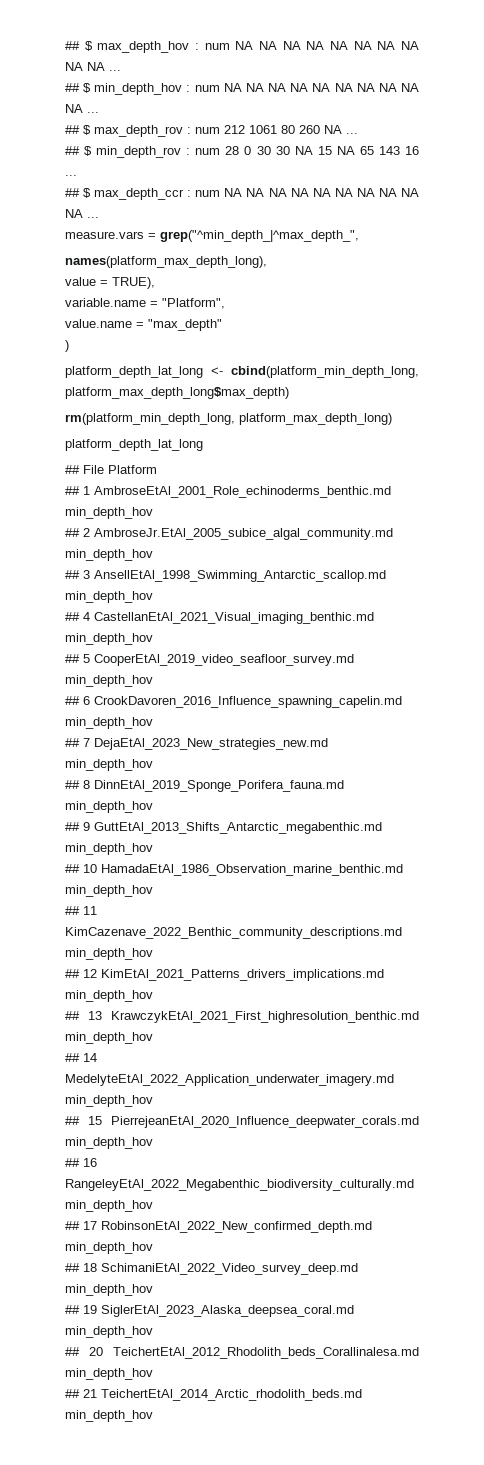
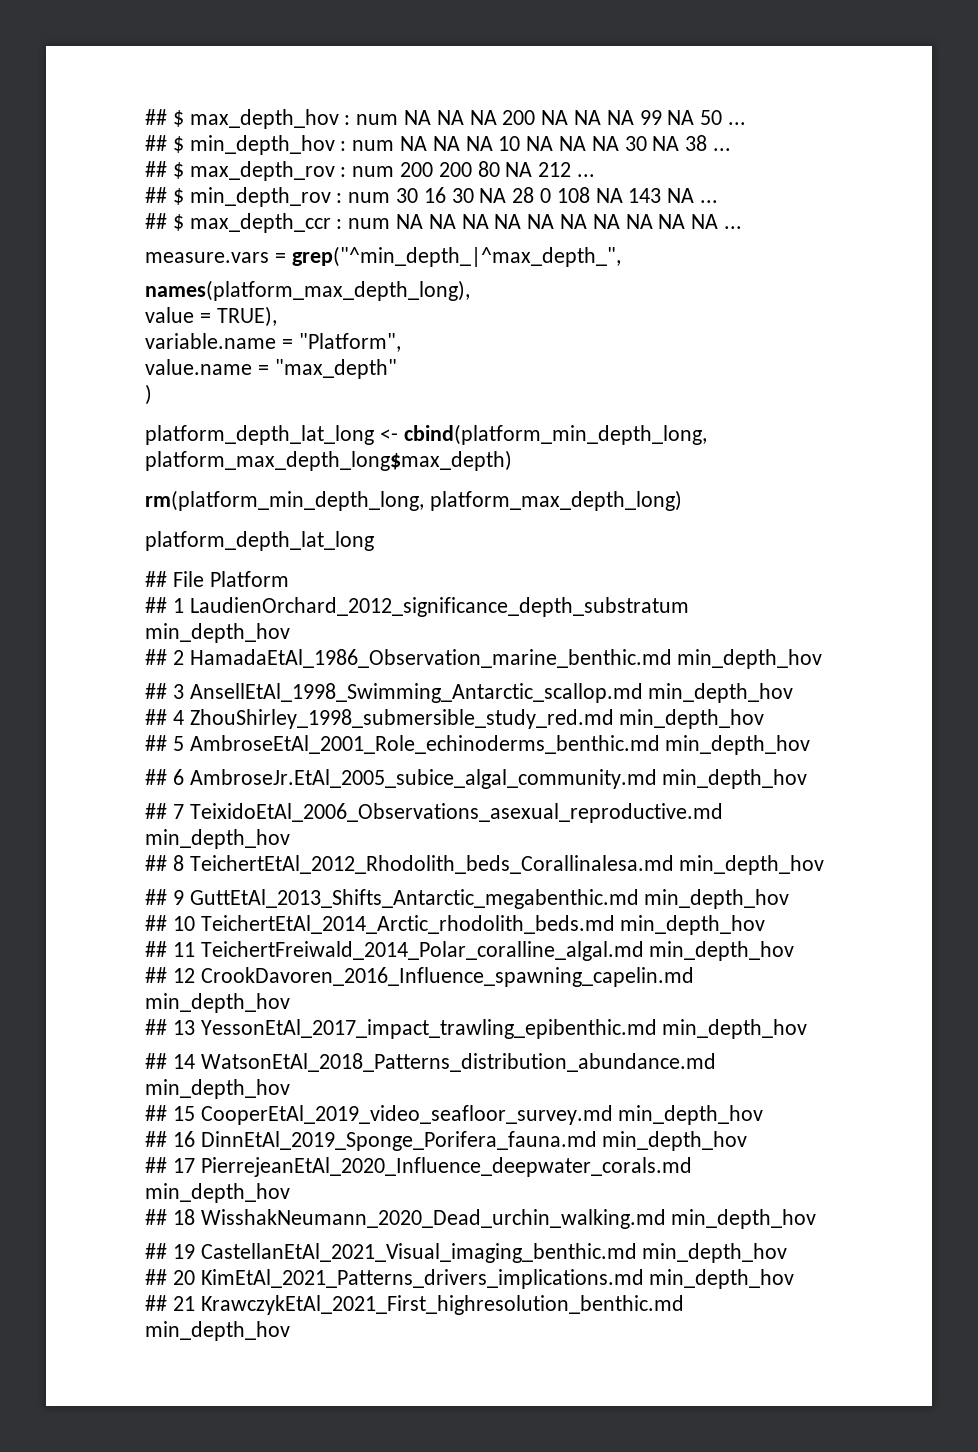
- ## $ max_depth_hov : num NA NA NA NA NA NA NA NA NA NA ...
+ ## $ max_depth_hov : num NA NA NA 200 NA NA NA 99 NA 50 ...
- ## $ min_depth_hov : num NA NA NA NA NA NA NA NA NA NA ...
+ ## $ min_depth_hov : num NA NA NA 10 NA NA NA 30 NA 38 ...
- ## $ max_depth_rov : num 212 1061 80 260 NA ...
+ ## $ max_depth_rov : num 200 200 80 NA 212 ...
- ## $ min_depth_rov : num 28 0 30 30 NA 15 NA 65 143 16 ...
+ ## $ min_depth_rov : num 30 16 30 NA 28 0 108 NA 143 NA ...
- ## 1 AmbroseEtAl_2001_Role_echinoderms_benthic.md min_depth_hov
+ ## 1 LaudienOrchard_2012_significance_depth_substratum min_depth_hov
- ## 2 AmbroseJr.EtAl_2005_subice_algal_community.md min_depth_hov
+ ## 2 HamadaEtAl_1986_Observation_marine_benthic.md min_depth_hov
- ## 4 CastellanEtAl_2021_Visual_imaging_benthic.md min_depth_hov
+ ## 4 ZhouShirley_1998_submersible_study_red.md min_depth_hov
- ## 5 CooperEtAl_2019_video_seafloor_survey.md min_depth_hov
+ ## 5 AmbroseEtAl_2001_Role_echinoderms_benthic.md min_depth_hov
- ## 6 CrookDavoren_2016_Influence_spawning_capelin.md min_depth_hov
+ ## 6 AmbroseJr.EtAl_2005_subice_algal_community.md min_depth_hov
- ## 7 DejaEtAl_2023_New_strategies_new.md min_depth_hov
+ ## 7 TeixidoEtAl_2006_Observations_asexual_reproductive.md min_depth_hov
- ## 8 DinnEtAl_2019_Sponge_Porifera_fauna.md min_depth_hov
+ ## 8 TeichertEtAl_2012_Rhodolith_beds_Corallinalesa.md min_depth_hov
- ## 10 HamadaEtAl_1986_Observation_marine_benthic.md min_depth_hov
+ ## 10 TeichertEtAl_2014_Arctic_rhodolith_beds.md min_depth_hov
- ## 11 KimCazenave_2022_Benthic_community_descriptions.md min_depth_hov
+ ## 11 TeichertFreiwald_2014_Polar_coralline_algal.md min_depth_hov
- ## 12 KimEtAl_2021_Patterns_drivers_implications.md min_depth_hov
+ ## 12 CrookDavoren_2016_Influence_spawning_capelin.md min_depth_hov
+ ## 13 YessonEtAl_2017_impact_trawling_epibenthic.md min_depth_hov
+ ## 14 WatsonEtAl_2018_Patterns_distribution_abundance.md min_depth_hov
+ ## 15 CooperEtAl_2019_video_seafloor_survey.md min_depth_hov
+ ## 16 DinnEtAl_2019_Sponge_Porifera_fauna.md min_depth_hov
+ ## 17 PierrejeanEtAl_2020_Influence_deepwater_corals.md min_depth_hov
+ ## 18 WisshakNeumann_2020_Dead_urchin_walking.md min_depth_hov
+ ## 19 CastellanEtAl_2021_Visual_imaging_benthic.md min_depth_hov
+ ## 20 KimEtAl_2021_Patterns_drivers_implications.md min_depth_hov
- ## 13 KrawczykEtAl_2021_First_highresolution_benthic.md min_depth_hov
+ ## 21 KrawczykEtAl_2021_First_highresolution_benthic.md min_depth_hov
- ## 14 MedelyteEtAl_2022_Application_underwater_imagery.md min_depth_hov
- ## 15 PierrejeanEtAl_2020_Influence_deepwater_corals.md min_depth_hov
- ## 16 RangeleyEtAl_2022_Megabenthic_biodiversity_culturally.md min_depth_hov
- ## 17 RobinsonEtAl_2022_New_confirmed_depth.md min_depth_hov
- ## 18 SchimaniEtAl_2022_Video_survey_deep.md min_depth_hov
- ## 19 SiglerEtAl_2023_Alaska_deepsea_coral.md min_depth_hov
- ## 20 TeichertEtAl_2012_Rhodolith_beds_Corallinalesa.md min_depth_hov
- ## 21 TeichertEtAl_2014_Arctic_rhodolith_beds.md min_depth_hov

